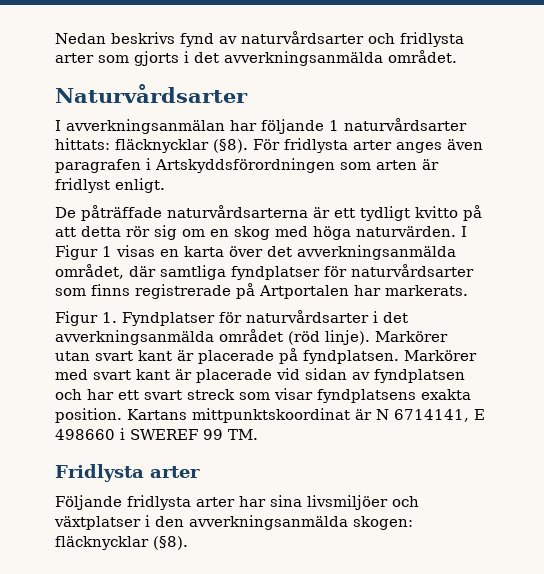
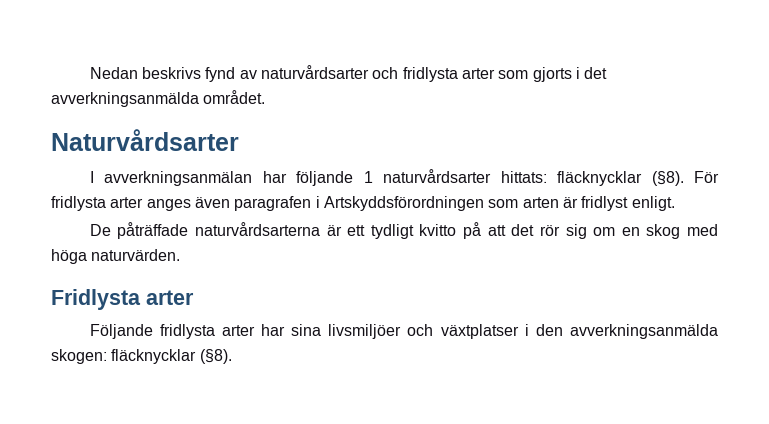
- De påträffade naturvårdsarterna är ett tydligt kvitto på att detta rör sig om en skog med höga naturvärden. I Figur 1 visas en karta över det avverkningsanmälda området, där samtliga fyndplatser för naturvårdsarter som finns registrerade på Artportalen har markerats.
- Figur 1. Fyndplatser för naturvårdsarter i det avverkningsanmälda området (röd linje). Markörer utan svart kant är placerade på fyndplatsen. Markörer med svart kant är placerade vid sidan av fyndplatsen och har ett svart streck som visar fyndplatsens exakta position. Kartans mittpunktskoordinat är N 6714141, E 498660 i SWEREF 99 TM.
+ De påträffade naturvårdsarterna är ett tydligt kvitto på att det rör sig om en skog med höga naturvärden.

